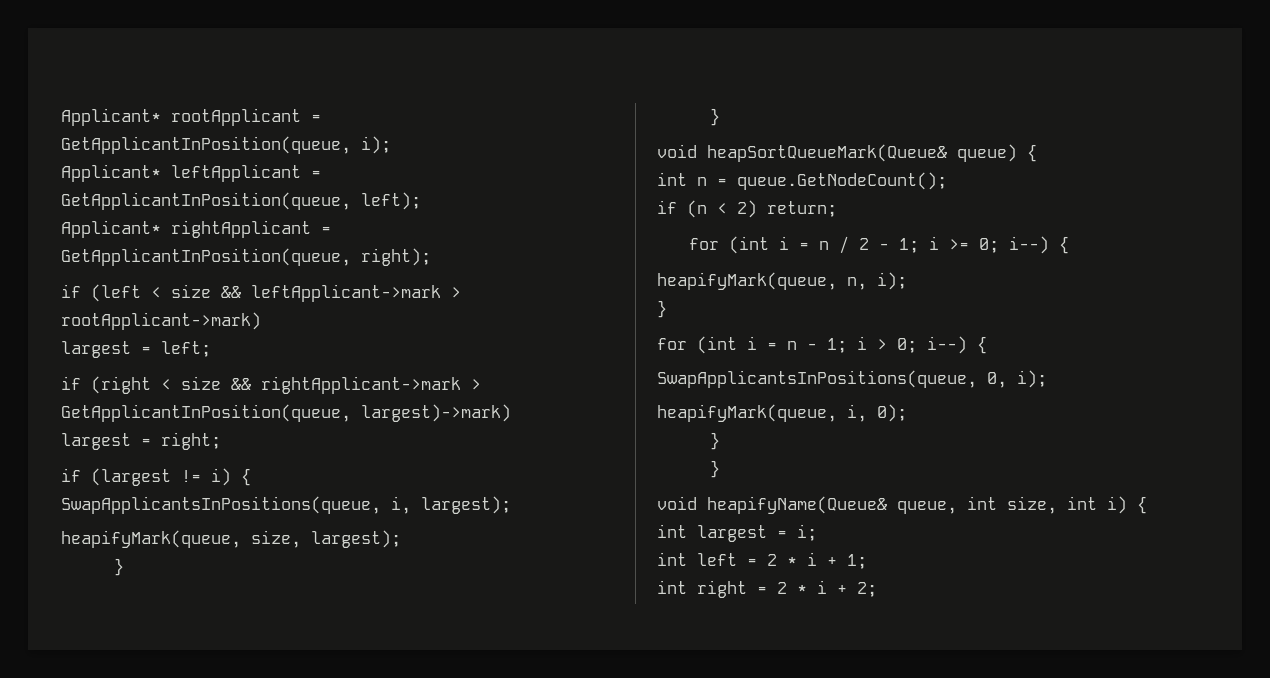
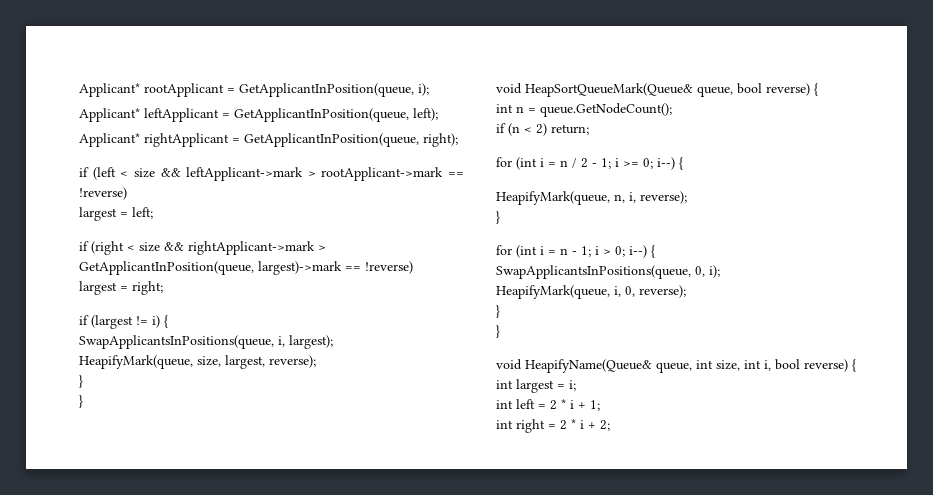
- if (left < size && leftApplicant->mark > rootApplicant->mark)
+ if (left < size && leftApplicant->mark > rootApplicant->mark == !reverse)
- if (right < size && rightApplicant->mark > GetApplicantInPosition(queue, largest)->mark)
+ if (right < size && rightApplicant->mark > GetApplicantInPosition(queue, largest)->mark == !reverse)
- heapifyMark(queue, size, largest);
+ HeapifyMark(queue, size, largest, reverse);
  }
  }
- void heapSortQueueMark(Queue& queue) {
+ void HeapSortQueueMark(Queue& queue, bool reverse) {
- heapifyMark(queue, n, i);
+ HeapifyMark(queue, n, i, reverse);
- heapifyMark(queue, i, 0);
+ HeapifyMark(queue, i, 0, reverse);
  }
  }
- void heapifyName(Queue& queue, int size, int i) {
+ void HeapifyName(Queue& queue, int size, int i, bool reverse) {

